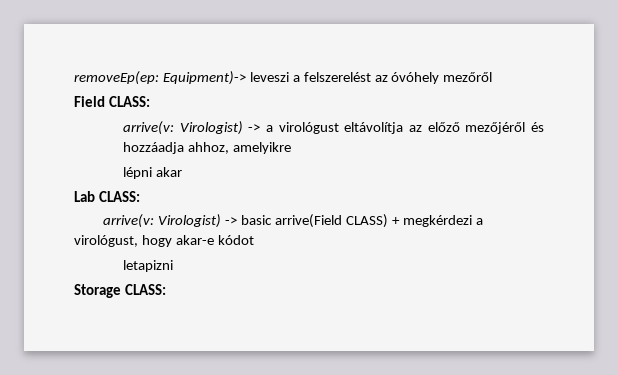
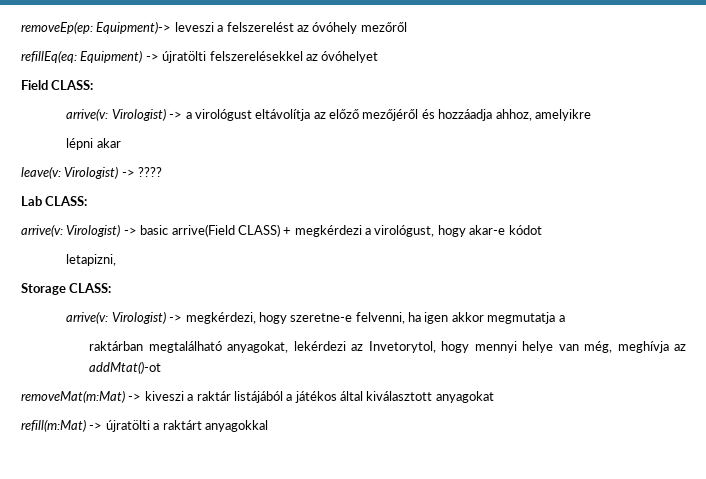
+ refillEq(eq: Equipment) -> újratölti felszerelésekkel az óvóhelyet
+ leave(v: Virologist) -> ????
- letapizni
+ letapizni,
+ arrive(v: Virologist) -> megkérdezi, hogy szeretne-e felvenni, ha igen akkor megmutatja a
+ raktárban megtalálható anyagokat, lekérdezi az Invetorytol, hogy mennyi helye van még, meghívja az addMtat()-ot
+ removeMat(m:Mat) -> kiveszi a raktár listájából a játékos által kiválasztott anyagokat
+ refill(m:Mat) -> újratölti a raktárt anyagokkal

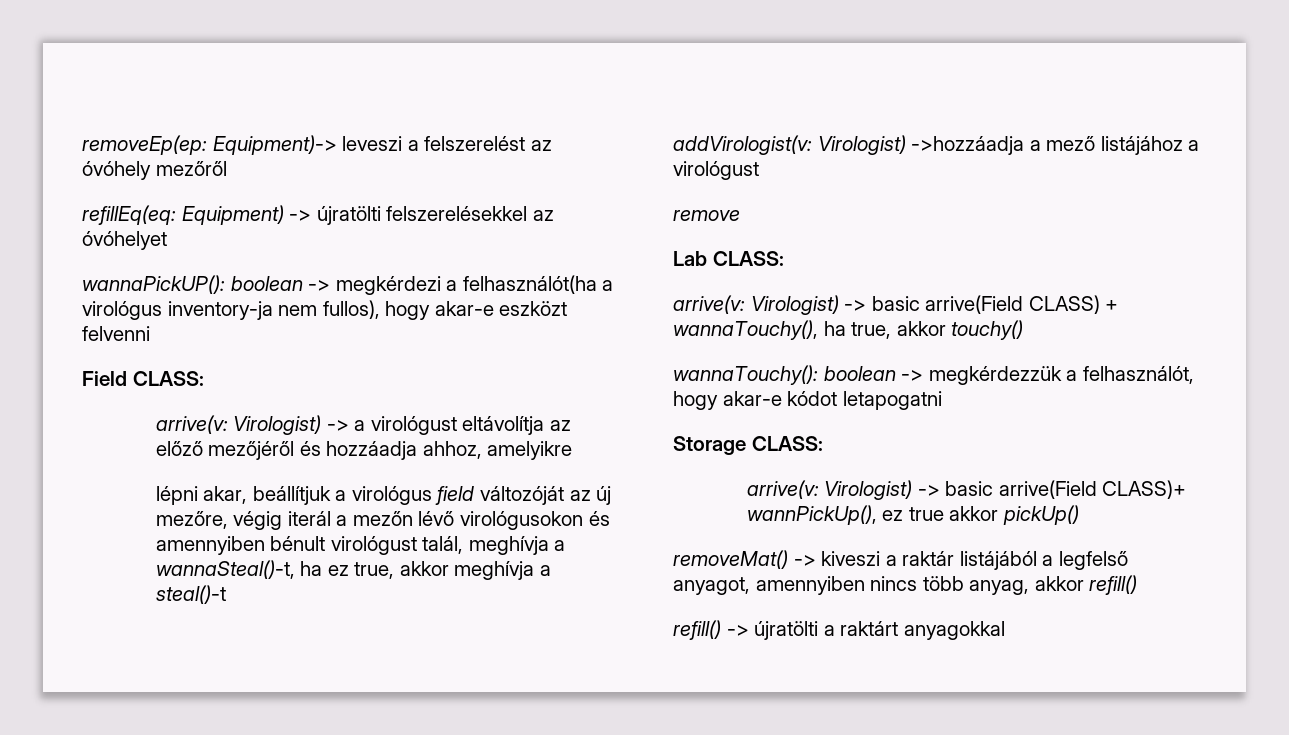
+ wannaPickUP(): boolean -> megkérdezi a felhasználót(ha a virológus inventory-ja nem fullos), hogy akar-e eszközt felvenni
- lépni akar
- leave(v: Virologist) -> ????
+ lépni akar, beállítjuk a virológus field változóját az új mezőre, végig iterál a mezőn lévő virológusokon és amennyiben bénult virológust talál, meghívja a wannaSteal()-t, ha ez true, akkor meghívja a steal()-t
+ addVirologist(v: Virologist) ->hozzáadja a mező listájához a virológust
+ remove
- arrive(v: Virologist) -> basic arrive(Field CLASS) + megkérdezi a virológust, hogy akar-e kódot
- letapizni,
+ arrive(v: Virologist) -> basic arrive(Field CLASS) + wannaTouchy(), ha true, akkor touchy()
+ wannaTouchy(): boolean -> megkérdezzük a felhasználót, hogy akar-e kódot letapogatni
- arrive(v: Virologist) -> megkérdezi, hogy szeretne-e felvenni, ha igen akkor megmutatja a
- raktárban megtalálható anyagokat, lekérdezi az Invetorytol, hogy mennyi helye van még, meghívja az addMtat()-ot
- removeMat(m:Mat) -> kiveszi a raktár listájából a játékos által kiválasztott anyagokat
- refill(m:Mat) -> újratölti a raktárt anyagokkal
+ arrive(v: Virologist) -> basic arrive(Field CLASS)+ wannPickUp(), ez true akkor pickUp()
+ removeMat() -> kiveszi a raktár listájából a legfelső anyagot, amennyiben nincs több anyag, akkor refill()
+ refill() -> újratölti a raktárt anyagokkal

